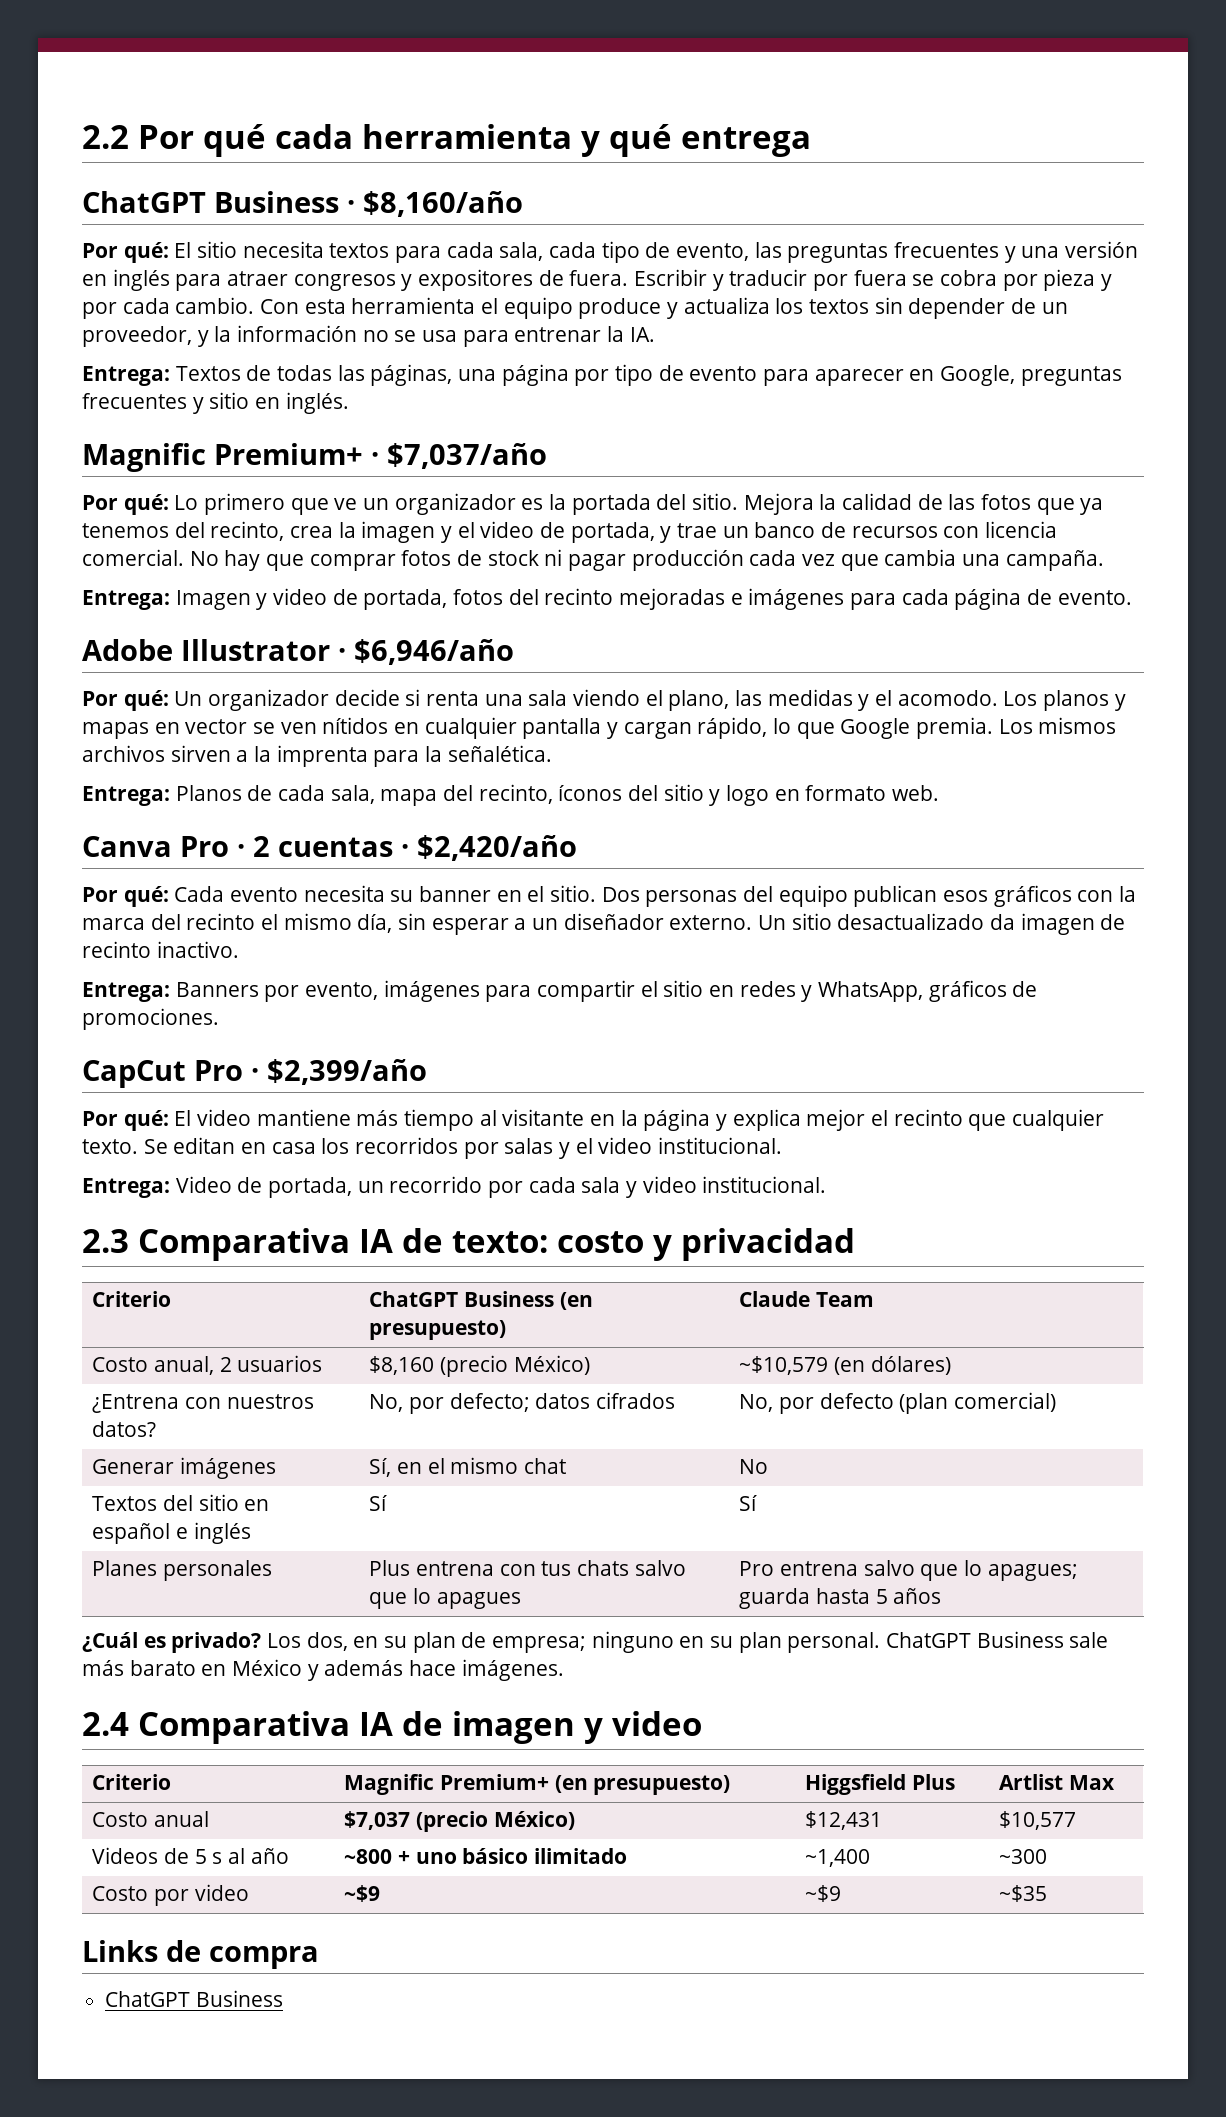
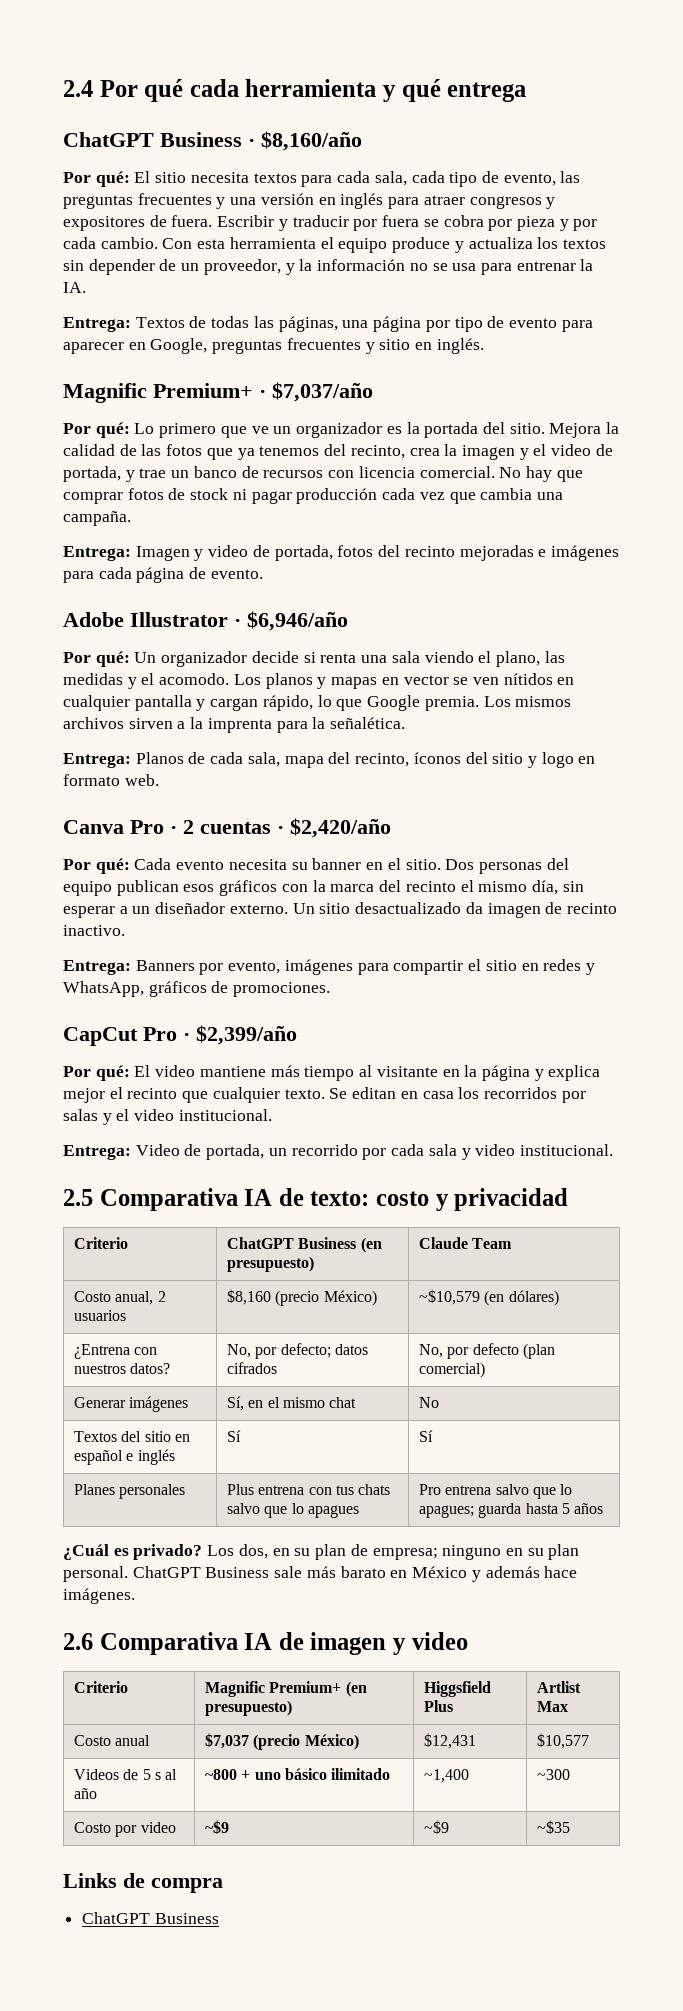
- 2.2 Por qué cada herramienta y qué entrega
+ 2.4 Por qué cada herramienta y qué entrega
- 2.3 Comparativa IA de texto: costo y privacidad
+ 2.5 Comparativa IA de texto: costo y privacidad
- 2.4 Comparativa IA de imagen y video
+ 2.6 Comparativa IA de imagen y video

